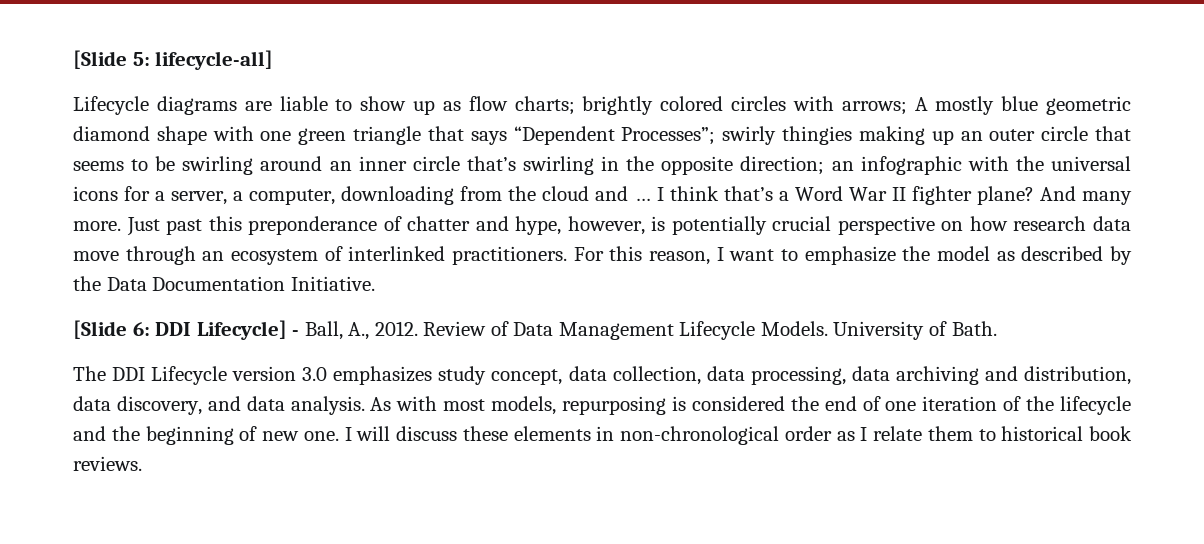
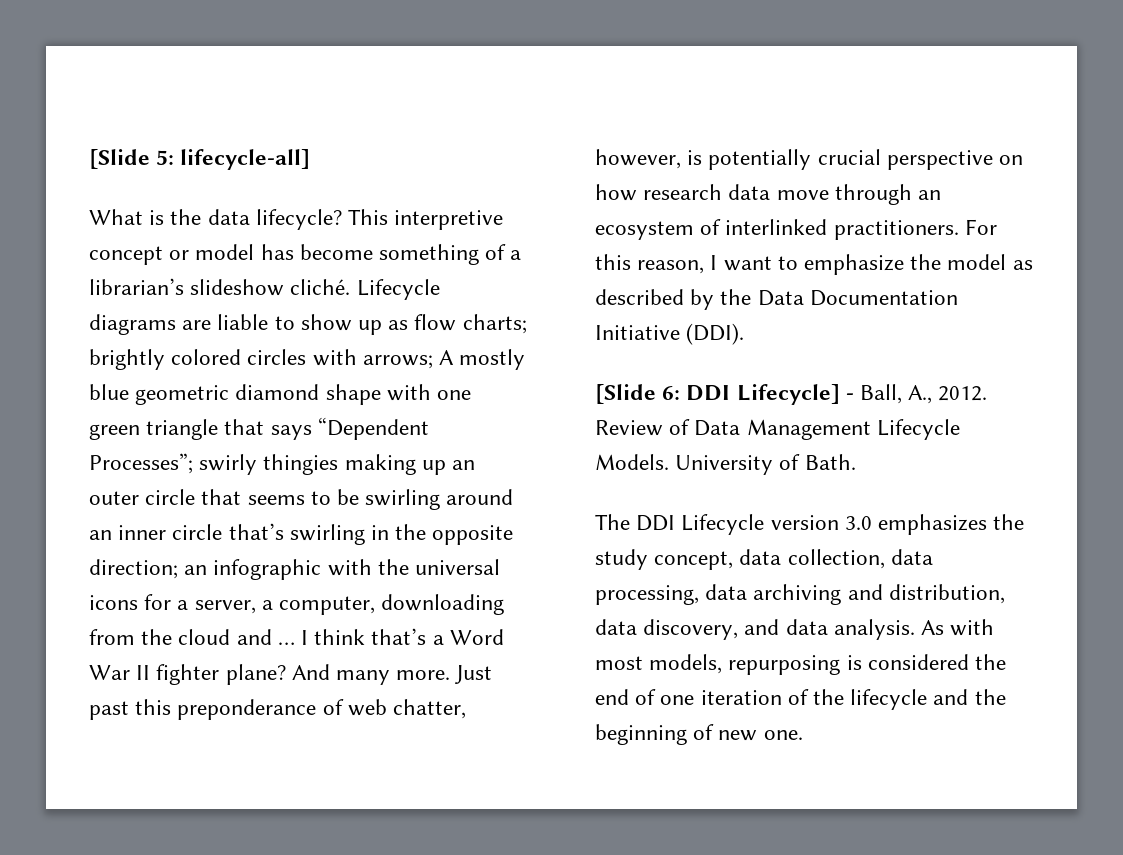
+ What is the data lifecycle? This interpretive concept or model has become something of a librarian’s slideshow cliché.
- Just past this preponderance of chatter and hype, however, is potentially crucial perspective on how research data move through an ecosystem of interlinked practitioners.
+ Just past this preponderance of web chatter, however, is potentially crucial perspective on how research data move through an ecosystem of interlinked practitioners.
- For this reason, I want to emphasize the model as described by the Data Documentation Initiative.
+ For this reason, I want to emphasize the model as described by the Data Documentation Initiative (DDI).
- The DDI Lifecycle version 3.0 emphasizes study concept, data collection, data processing, data archiving and distribution, data discovery, and data analysis.
+ The DDI Lifecycle version 3.0 emphasizes the study concept, data collection, data processing, data archiving and distribution, data discovery, and data analysis.
- I will discuss these elements in non-chronological order as I relate them to historical book reviews.

